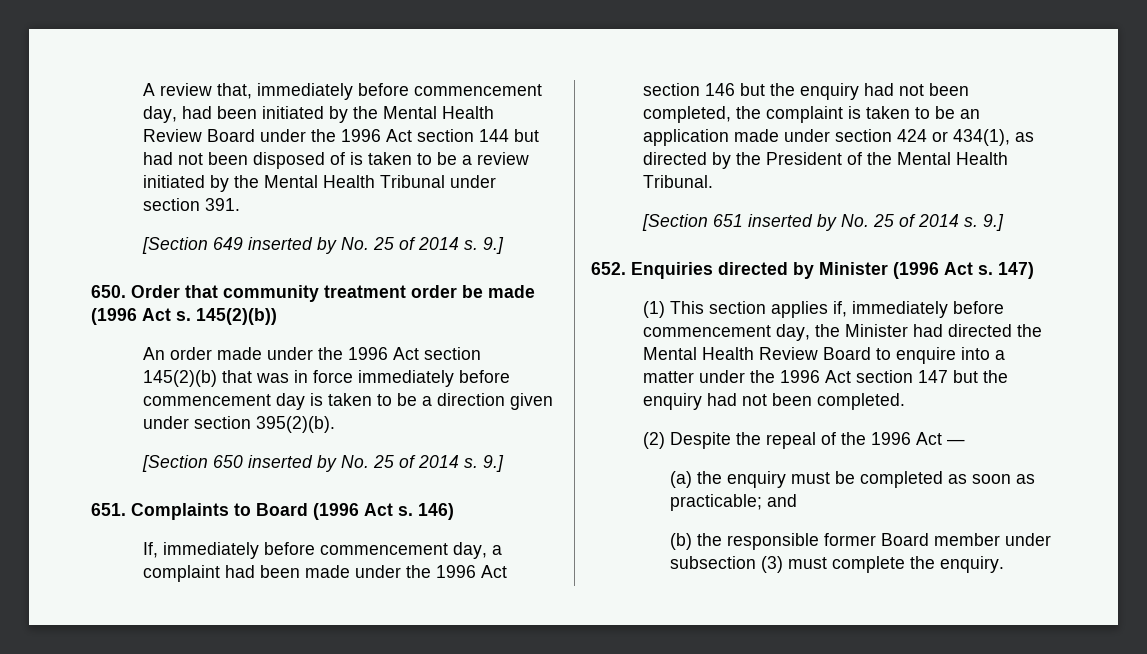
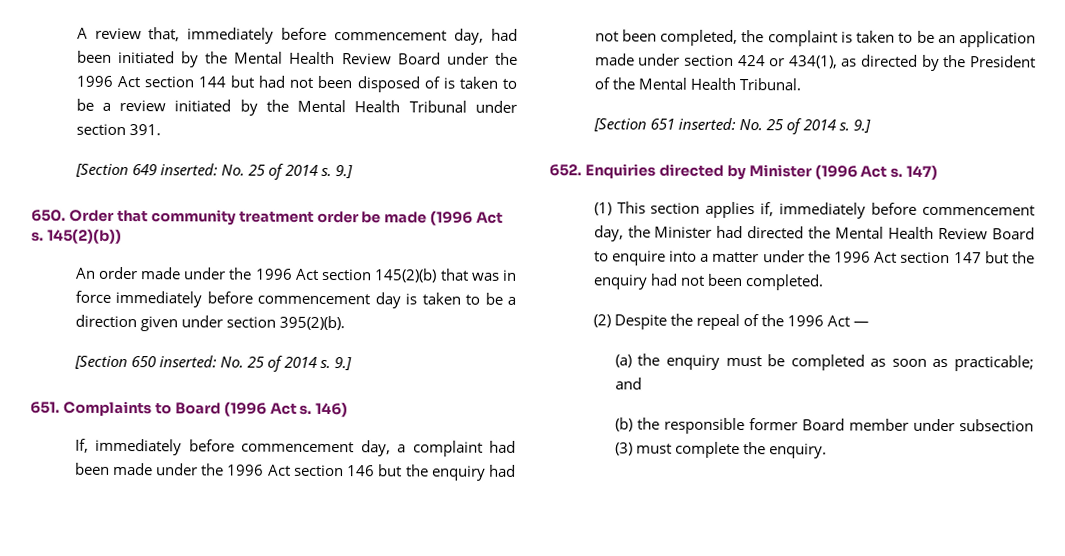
- [Section 649 inserted by No. 25 of 2014 s.
+ [Section 649 inserted: No. 25 of 2014 s.
- [Section 650 inserted by No. 25 of 2014 s.
+ [Section 650 inserted: No. 25 of 2014 s.
- [Section 651 inserted by No. 25 of 2014 s.
+ [Section 651 inserted: No. 25 of 2014 s.

